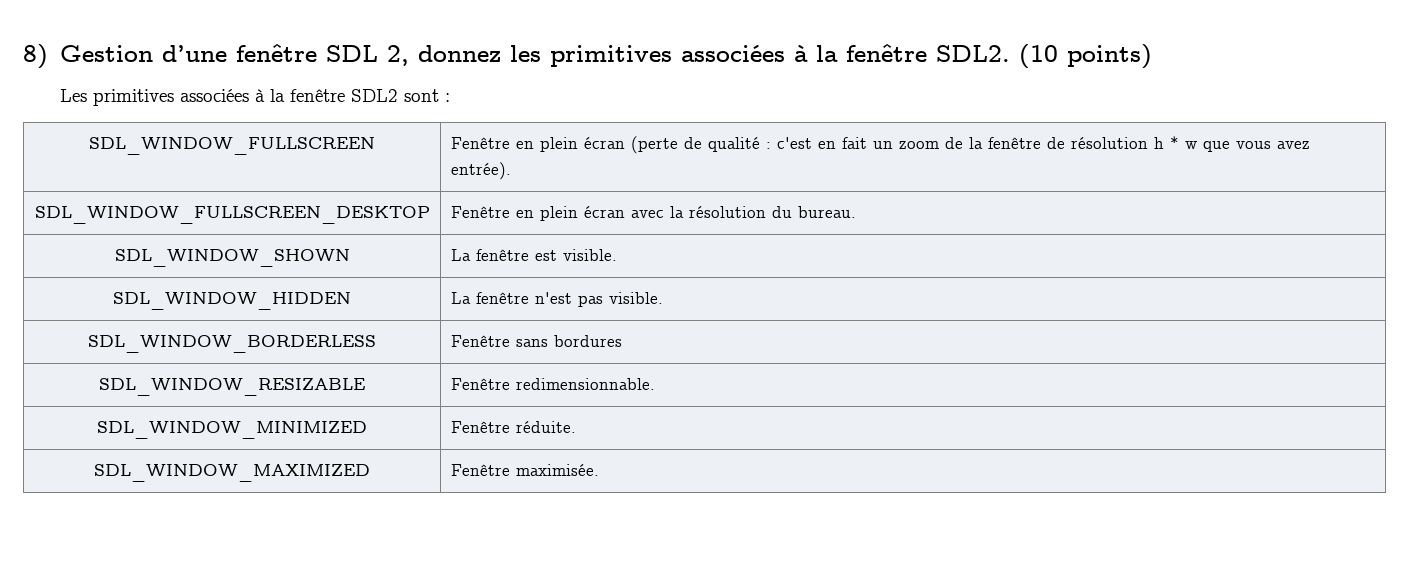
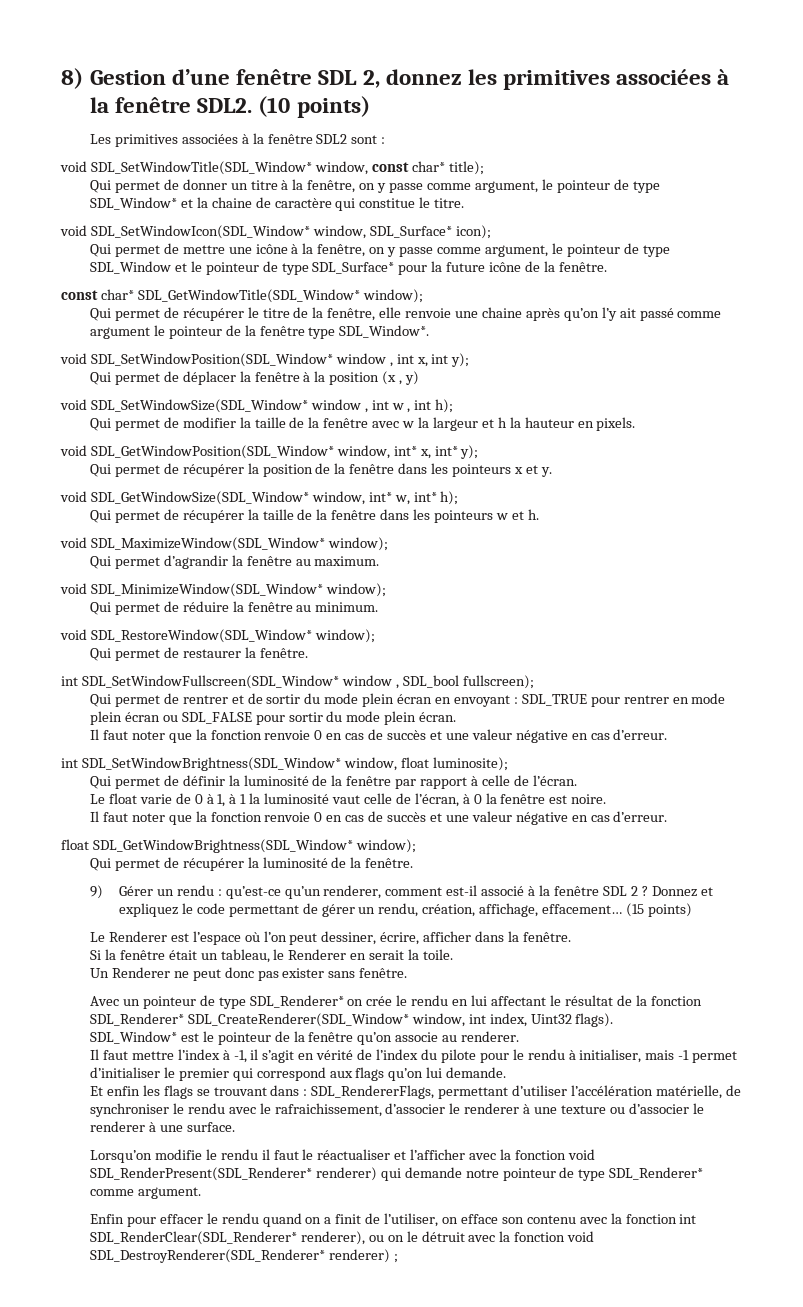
- SDL_WINDOW_FULLSCREEN | Fenêtre en plein écran (perte de qualité : c'est en fait un zoom de la fenêtre de résolution h * w que vous avez entrée).
- SDL_WINDOW_FULLSCREEN_DESKTOP | Fenêtre en plein écran avec la résolution du bureau.
- SDL_WINDOW_SHOWN | La fenêtre est visible.
- SDL_WINDOW_HIDDEN | La fenêtre n'est pas visible.
- SDL_WINDOW_BORDERLESS | Fenêtre sans bordures
- SDL_WINDOW_RESIZABLE | Fenêtre redimensionnable.
- SDL_WINDOW_MINIMIZED | Fenêtre réduite.
- SDL_WINDOW_MAXIMIZED | Fenêtre maximisée.
+ void SDL_SetWindowTitle(SDL_Window* window, const char* title);
+ Qui permet de donner un titre à la fenêtre, on y passe comme argument, le pointeur de type SDL_Window* et la chaine de caractère qui constitue le titre.
+ void SDL_SetWindowIcon(SDL_Window* window, SDL_Surface* icon);
+ Qui permet de mettre une icône à la fenêtre, on y passe comme argument, le pointeur de type SDL_Window et le pointeur de type SDL_Surface* pour la future icône de la fenêtre.
+ const char* SDL_GetWindowTitle(SDL_Window* window);
+ Qui permet de récupérer le titre de la fenêtre, elle renvoie une chaine après qu’on l’y ait passé comme argument le pointeur de la fenêtre type SDL_Window*.
+ void SDL_SetWindowPosition(SDL_Window* window , int x, int y);
+ Qui permet de déplacer la fenêtre à la position (x , y)
+ void SDL_SetWindowSize(SDL_Window* window , int w , int h);
+ Qui permet de modifier la taille de la fenêtre avec w la largeur et h la hauteur en pixels.
+ void SDL_GetWindowPosition(SDL_Window* window, int* x, int* y);
+ Qui permet de récupérer la position de la fenêtre dans les pointeurs x et y.
+ void SDL_GetWindowSize(SDL_Window* window, int* w, int* h);
+ Qui permet de récupérer la taille de la fenêtre dans les pointeurs w et h.
+ void SDL_MaximizeWindow(SDL_Window* window);
+ Qui permet d’agrandir la fenêtre au maximum.
+ void SDL_MinimizeWindow(SDL_Window* window);
+ Qui permet de réduire la fenêtre au minimum.
+ void SDL_RestoreWindow(SDL_Window* window);
+ Qui permet de restaurer la fenêtre.
+ int SDL_SetWindowFullscreen(SDL_Window* window , SDL_bool fullscreen);
+ Qui permet de rentrer et de sortir du mode plein écran en envoyant : SDL_TRUE pour rentrer en mode plein écran ou SDL_FALSE pour sortir du mode plein écran.
+ Il faut noter que la fonction renvoie 0 en cas de succès et une valeur négative en cas d’erreur.
+ int SDL_SetWindowBrightness(SDL_Window* window, float luminosite);
+ Qui permet de définir la luminosité de la fenêtre par rapport à celle de l’écran.
+ Le float varie de 0 à 1, à 1 la luminosité vaut celle de l’écran, à 0 la fenêtre est noire.
+ Il faut noter que la fonction renvoie 0 en cas de succès et une valeur négative en cas d’erreur.
+ float SDL_GetWindowBrightness(SDL_Window* window);
+ Qui permet de récupérer la luminosité de la fenêtre.
+ 9) Gérer un rendu : qu’est-ce qu’un renderer, comment est-il associé à la fenêtre SDL 2 ? Donnez et expliquez le code permettant de gérer un rendu, création, affichage, effacement… (15 points)
+ Le Renderer est l’espace où l’on peut dessiner, écrire, afficher dans la fenêtre.
+ Si la fenêtre était un tableau, le Renderer en serait la toile.
+ Un Renderer ne peut donc pas exister sans fenêtre.
+ Avec un pointeur de type SDL_Renderer* on crée le rendu en lui affectant le résultat de la fonction SDL_Renderer* SDL_CreateRenderer(SDL_Window* window, int index, Uint32 flags).
+ SDL_Window* est le pointeur de la fenêtre qu’on associe au renderer.
+ Il faut mettre l’index à -1, il s’agit en vérité de l’index du pilote pour le rendu à initialiser, mais -1 permet d’initialiser le premier qui correspond aux flags qu’on lui demande.
+ Et enfin les flags se trouvant dans : SDL_RendererFlags, permettant d’utiliser l’accélération matérielle, de synchroniser le rendu avec le rafraichissement, d’associer le renderer à une texture ou d’associer le renderer à une surface.
+ Lorsqu’on modifie le rendu il faut le réactualiser et l’afficher avec la fonction void SDL_RenderPresent(SDL_Renderer* renderer) qui demande notre pointeur de type SDL_Renderer* comme argument.
+ Enfin pour effacer le rendu quand on a finit de l’utiliser, on efface son contenu avec la fonction int SDL_RenderClear(SDL_Renderer* renderer), ou on le détruit avec la fonction void SDL_DestroyRenderer(SDL_Renderer* renderer) ;

